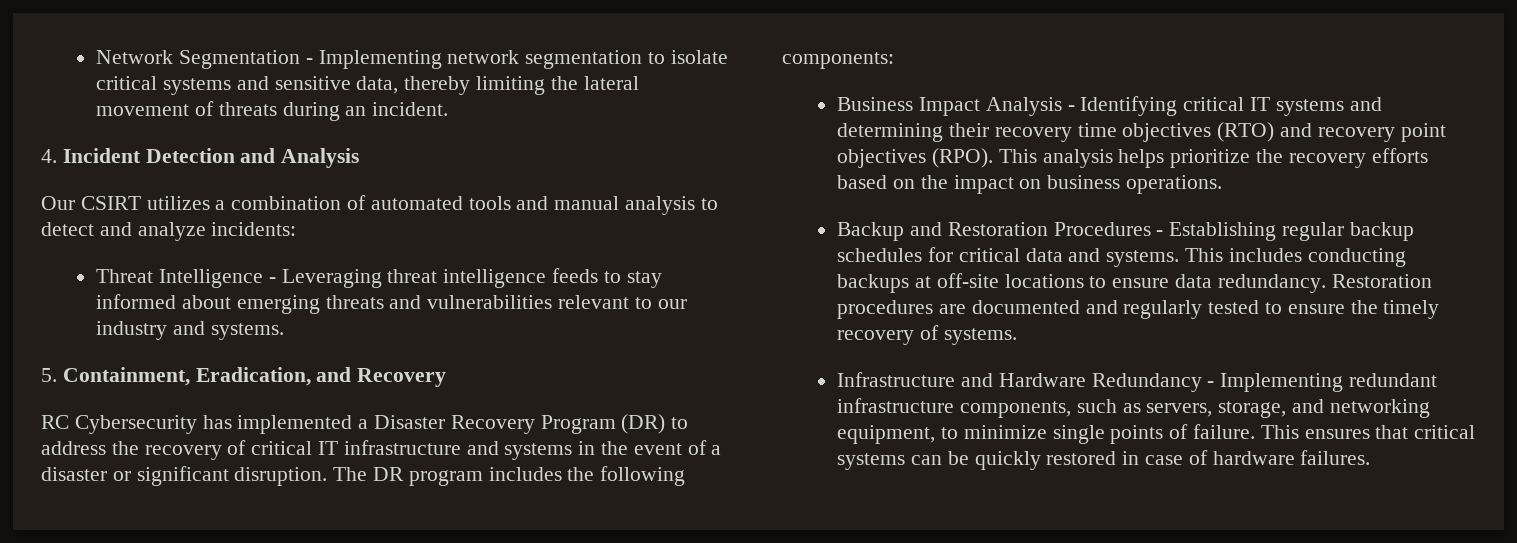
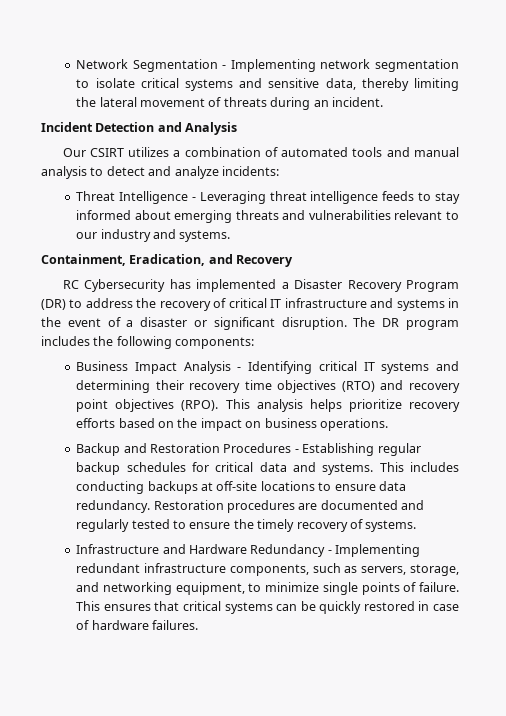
- 4. Incident Detection and Analysis
+ Incident Detection and Analysis
- 5. Containment, Eradication, and Recovery
+ Containment, Eradication, and Recovery
- This analysis helps prioritize the recovery efforts based on the impact on business operations.
+ This analysis helps prioritize recovery efforts based on the impact on business operations.

